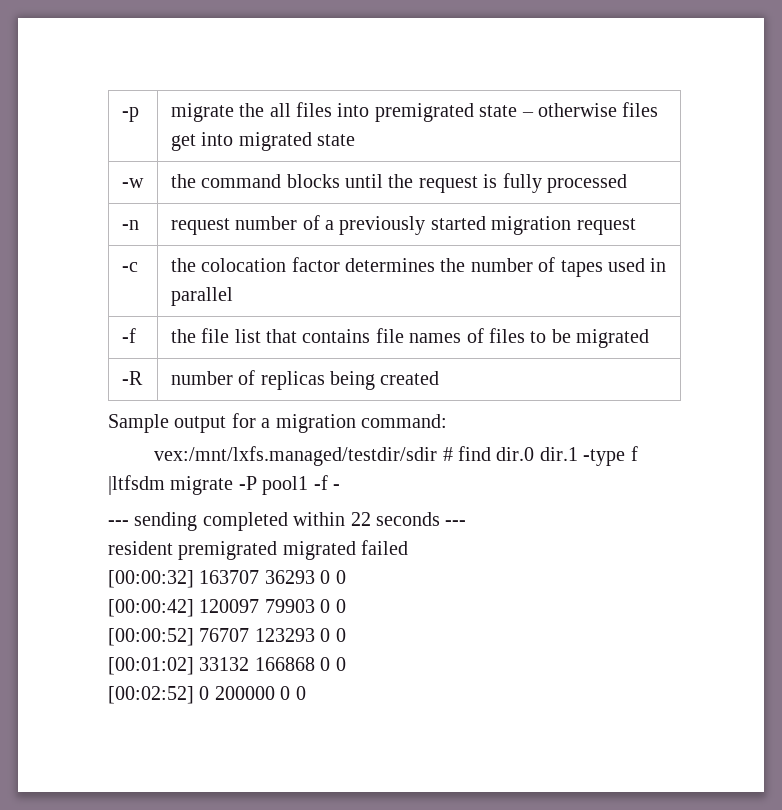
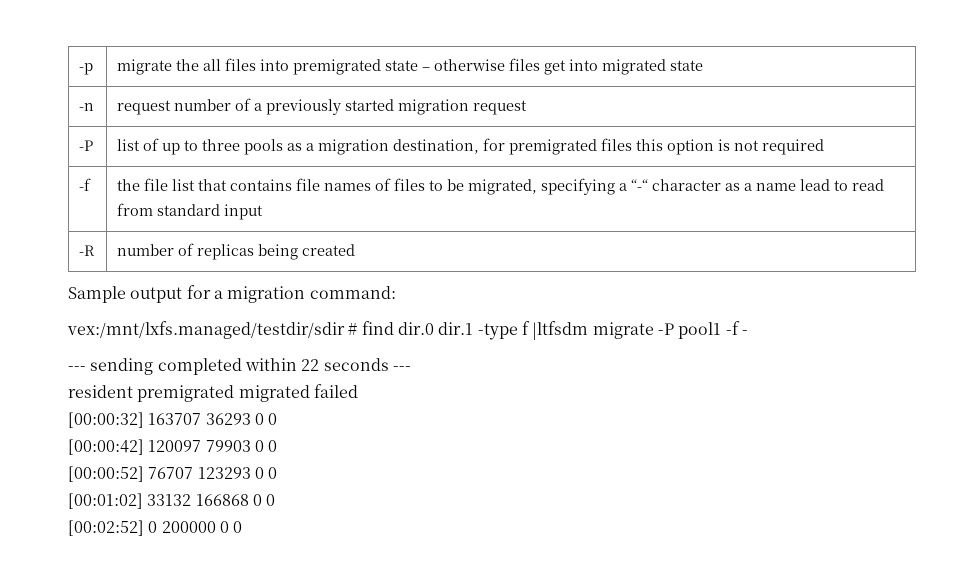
- -w | the command blocks until the request is fully processed
- -c | the colocation factor determines the number of tapes used in parallel
+ -P | list of up to three pools as a migration destination, for premigrated files this option is not required
- -f | the file list that contains file names of files to be migrated
+ -f | the file list that contains file names of files to be migrated, specifying a “-“ character as a name lead to read from standard input

